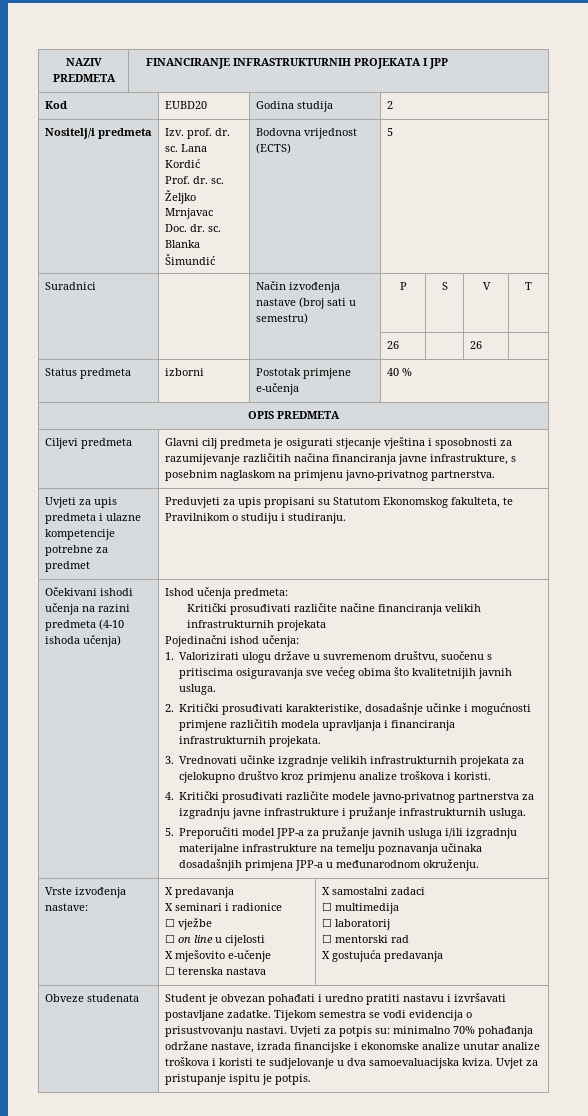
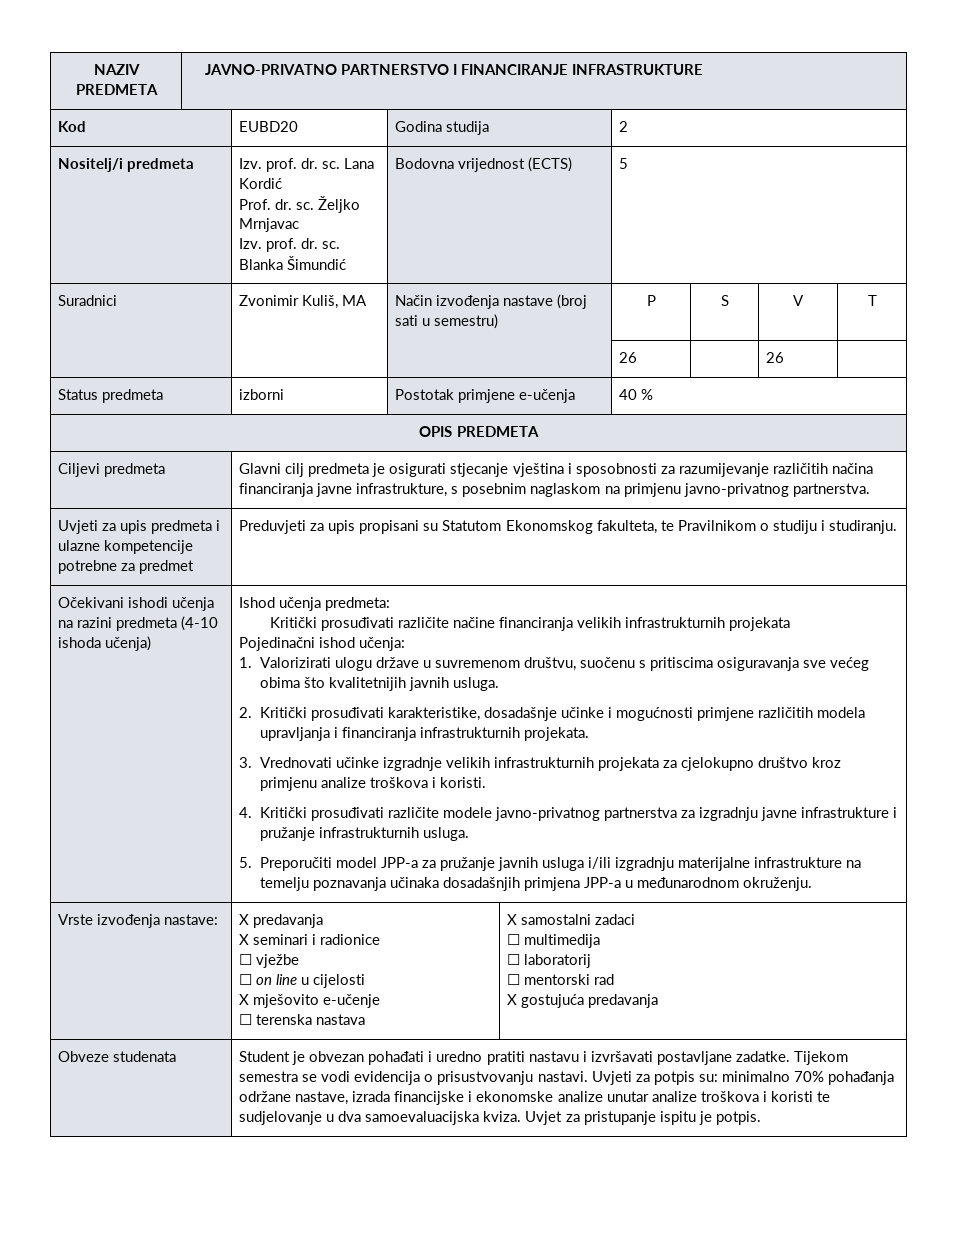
- NAZIV PREDMETA | FINANCIRANJE INFRASTRUKTURNIH PROJEKATA I JPP
+ NAZIV PREDMETA | JAVNO-PRIVATNO PARTNERSTVO I FINANCIRANJE INFRASTRUKTURE
  Nositelj/i predmeta | Izv. prof. dr. sc. Lana Kordić
  Prof. dr. sc. Željko Mrnjavac
- Doc. dr. sc. Blanka Šimundić | Bodovna vrijednost (ECTS) | 5
+ Izv. prof. dr. sc. Blanka Šimundić | Bodovna vrijednost (ECTS) | 5
- Suradnici | | Način izvođenja nastave (broj sati u semestru) | P | S | V | T
+ Suradnici | Zvonimir Kuliš, MA | Način izvođenja nastave (broj sati u semestru) | P | S | V | T

